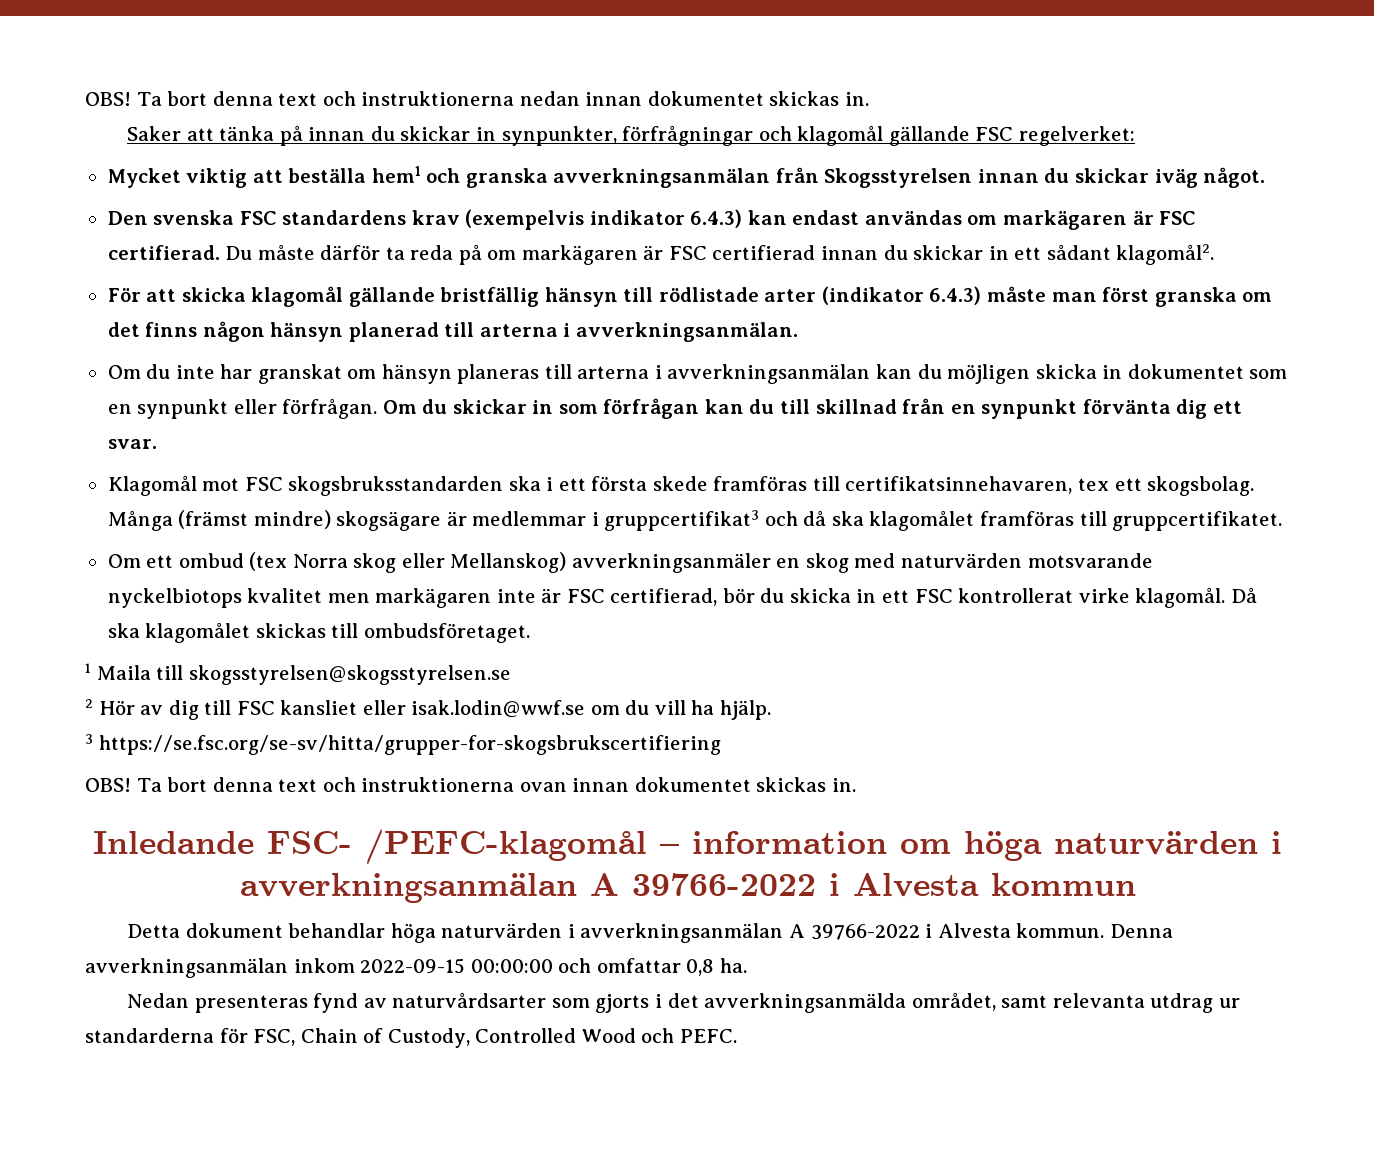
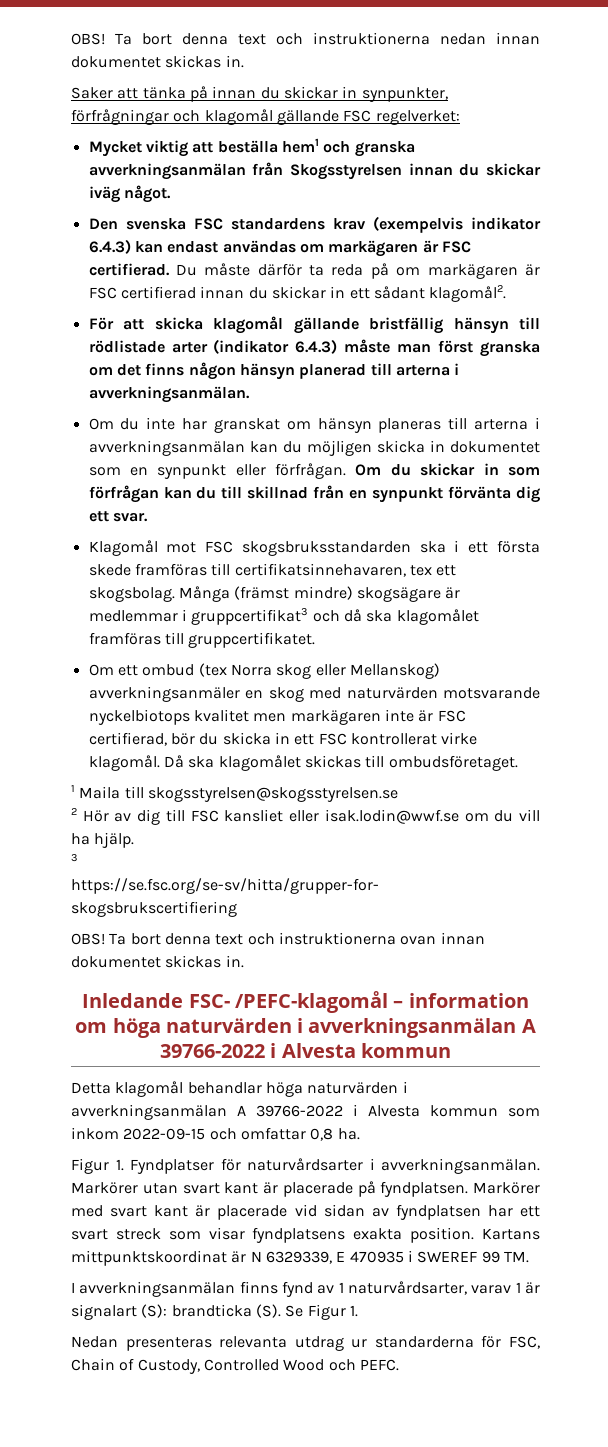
- Detta dokument behandlar höga naturvärden i avverkningsanmälan A 39766-2022 i Alvesta kommun. Denna avverkningsanmälan inkom 2022-09-15 00:00:00 och omfattar 0,8 ha.
+ Detta klagomål behandlar höga naturvärden i avverkningsanmälan A 39766-2022 i Alvesta kommun som inkom 2022-09-15 och omfattar 0,8 ha.
- Nedan presenteras fynd av naturvårdsarter som gjorts i det avverkningsanmälda området, samt relevanta utdrag ur standarderna för FSC, Chain of Custody, Controlled Wood och PEFC.
+ Figur 1. Fyndplatser för naturvårdsarter i avverkningsanmälan. Markörer utan svart kant är placerade på fyndplatsen. Markörer med svart kant är placerade vid sidan av fyndplatsen har ett svart streck som visar fyndplatsens exakta position. Kartans mittpunktskoordinat är N 6329339, E 470935 i SWEREF 99 TM.
+ I avverkningsanmälan finns fynd av 1 naturvårdsarter, varav 1 är signalart (S): brandticka (S). Se Figur 1.
+ Nedan presenteras relevanta utdrag ur standarderna för FSC, Chain of Custody, Controlled Wood och PEFC.

